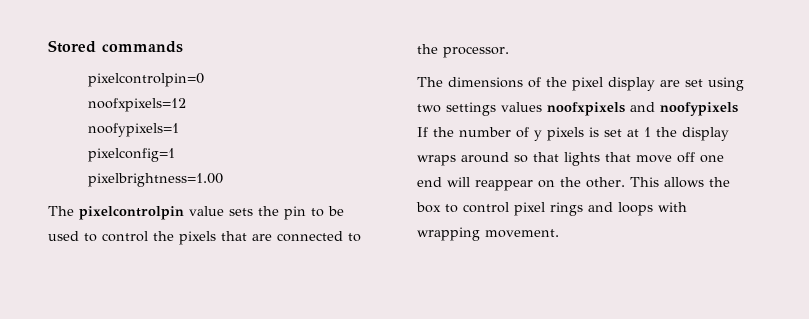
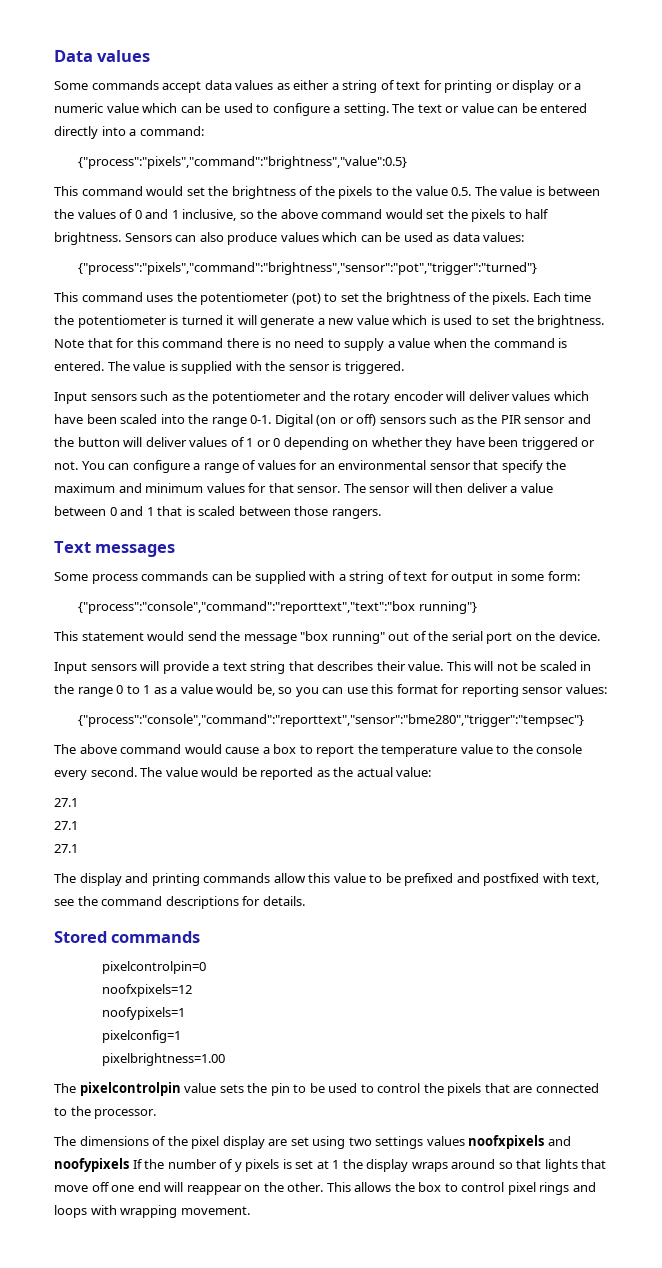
+ Data values
+ Some commands accept data values as either a string of text for printing or display or a numeric value which can be used to configure a setting. The text or value can be entered directly into a command:
+ {"process":"pixels","command":"brightness","value":0.5}
+ This command would set the brightness of the pixels to the value 0.5. The value is between the values of 0 and 1 inclusive, so the above command would set the pixels to half brightness. Sensors can also produce values which can be used as data values:
+ {"process":"pixels","command":"brightness","sensor":"pot","trigger":"turned"}
+ This command uses the potentiometer (pot) to set the brightness of the pixels. Each time the potentiometer is turned it will generate a new value which is used to set the brightness. Note that for this command there is no need to supply a value when the command is entered. The value is supplied with the sensor is triggered.
+ Input sensors such as the potentiometer and the rotary encoder will deliver values which have been scaled into the range 0-1. Digital (on or off) sensors such as the PIR sensor and the button will deliver values of 1 or 0 depending on whether they have been triggered or not. You can configure a range of values for an environmental sensor that specify the maximum and minimum values for that sensor. The sensor will then deliver a value between 0 and 1 that is scaled between those rangers.
+ Text messages
+ Some process commands can be supplied with a string of text for output in some form:
+ {"process":"console","command":"reporttext","text":"box running"}
+ This statement would send the message "box running" out of the serial port on the device.
+ Input sensors will provide a text string that describes their value. This will not be scaled in the range 0 to 1 as a value would be, so you can use this format for reporting sensor values:
+ {"process":"console","command":"reporttext","sensor":"bme280","trigger":"tempsec"}
+ The above command would cause a box to report the temperature value to the console every second. The value would be reported as the actual value:
+ 27.1
+ 27.1
+ 27.1
+ The display and printing commands allow this value to be prefixed and postfixed with text, see the command descriptions for details.

